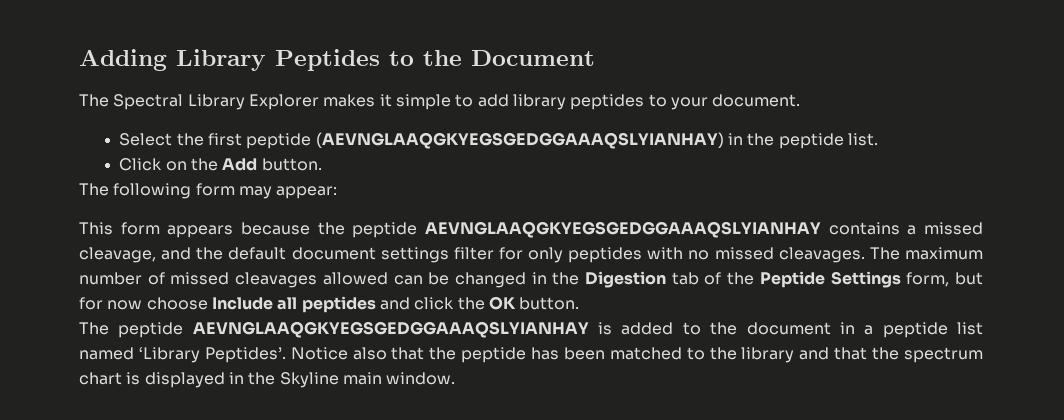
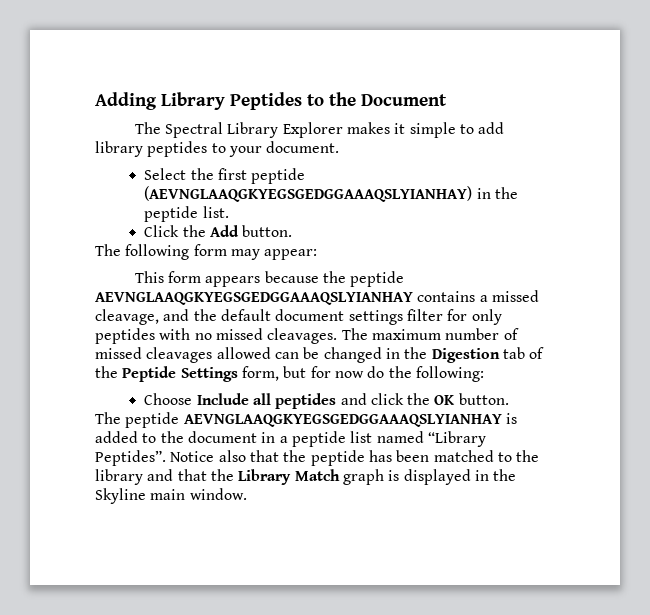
- Click on the Add button.
+ Click the Add button.
- The maximum number of missed cleavages allowed can be changed in the Digestion tab of the Peptide Settings form, but for now choose Include all peptides and click the OK button.
+ The maximum number of missed cleavages allowed can be changed in the Digestion tab of the Peptide Settings form, but for now do the following:
+ Choose Include all peptides and click the OK button.
- The peptide AEVNGLAAQGKYEGSGEDGGAAAQSLYIANHAY is added to the document in a peptide list named ‘Library Peptides’.
+ The peptide AEVNGLAAQGKYEGSGEDGGAAAQSLYIANHAY is added to the document in a peptide list named “Library Peptides”.
- Notice also that the peptide has been matched to the library and that the spectrum chart is displayed in the Skyline main window.
+ Notice also that the peptide has been matched to the library and that the Library Match graph is displayed in the Skyline main window.

